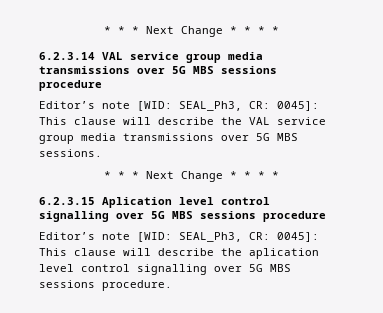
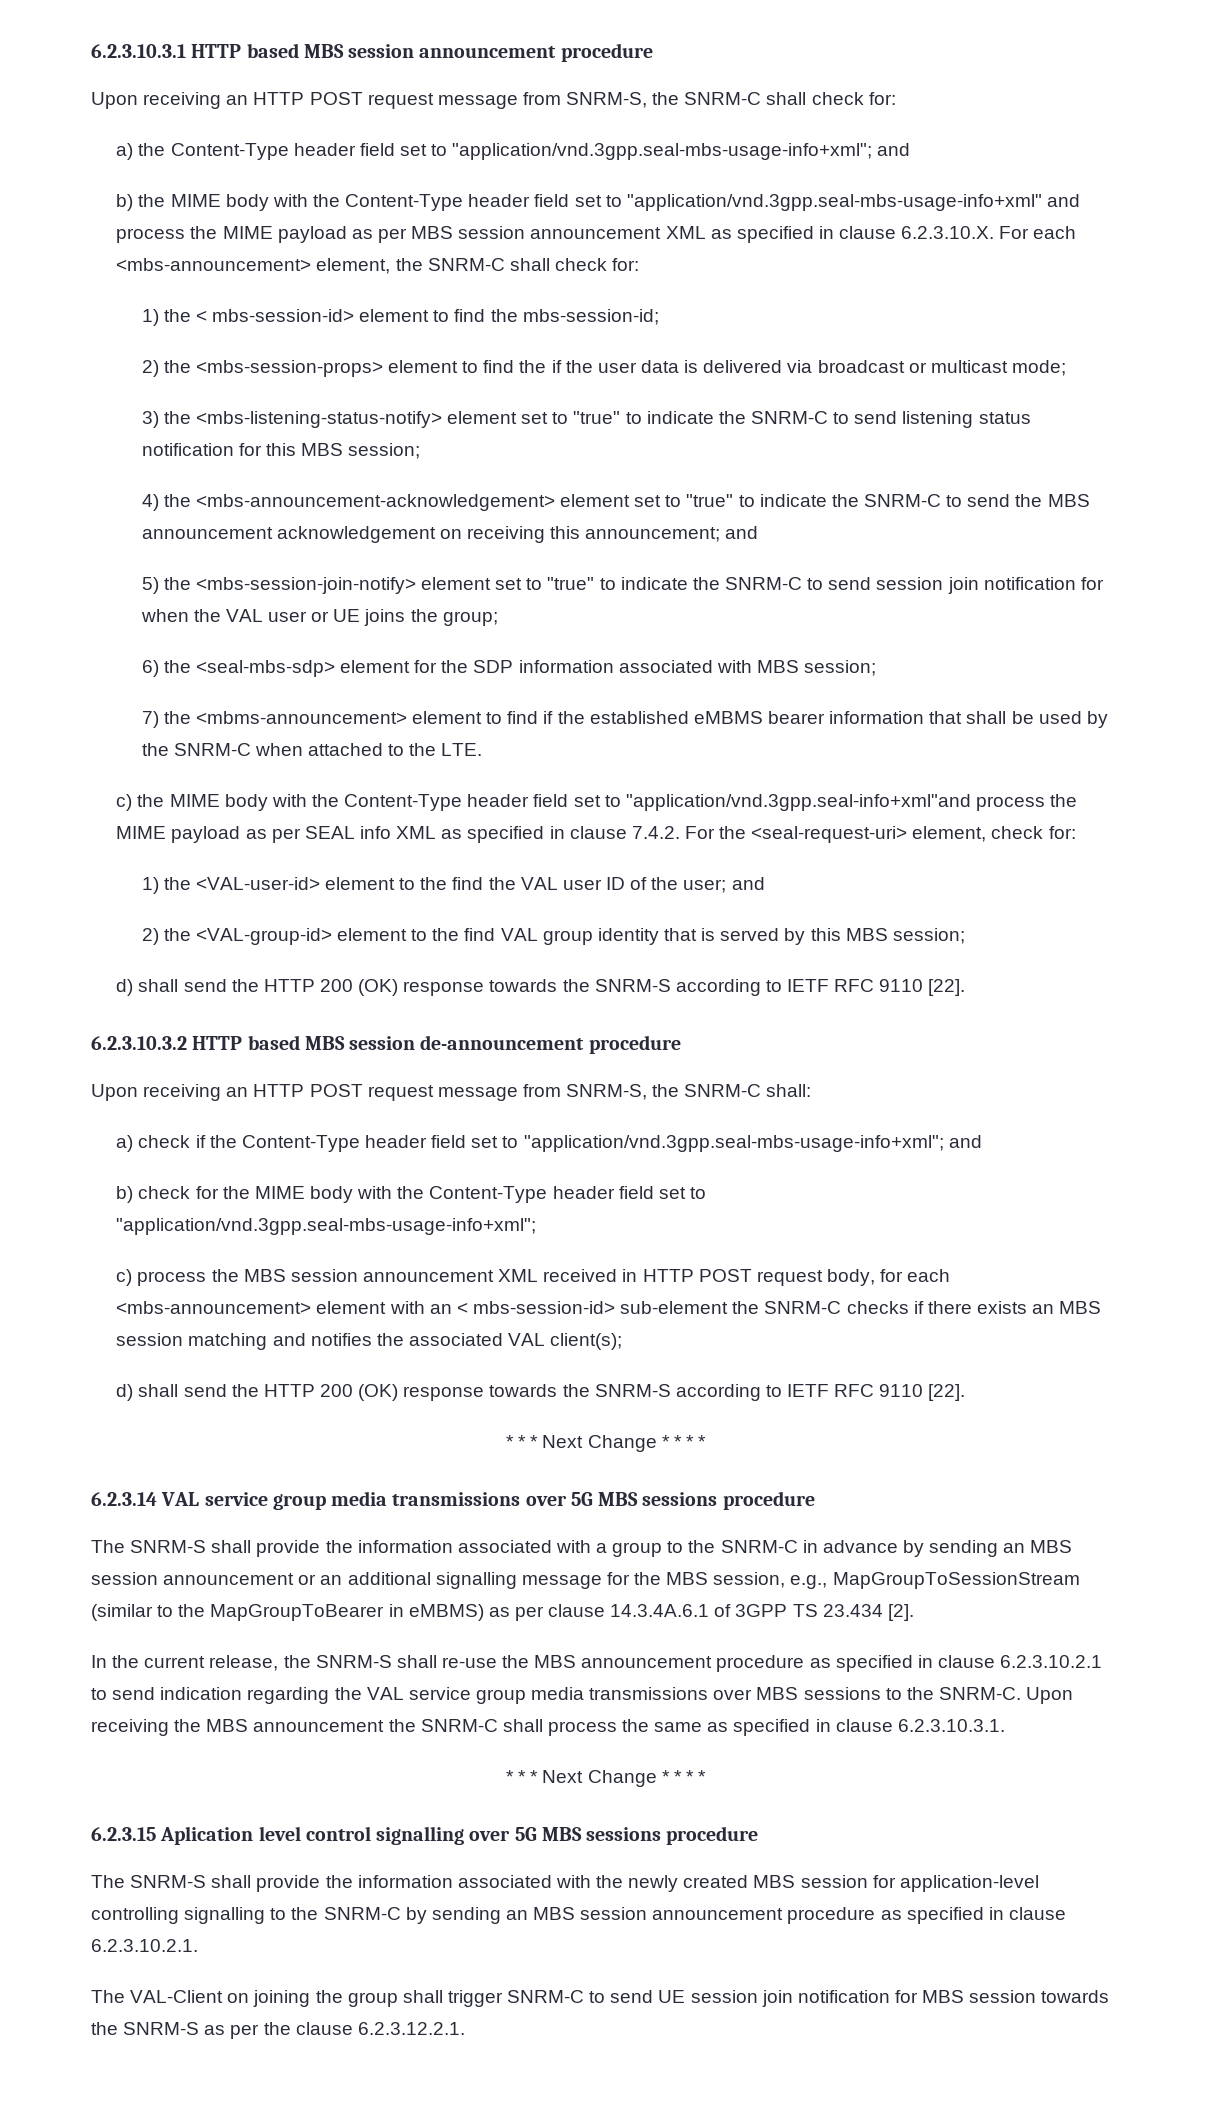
+ 6.2.3.10.3.1 HTTP based MBS session announcement procedure
+ Upon receiving an HTTP POST request message from SNRM-S, the SNRM-C shall check for:
+ a) the Content-Type header field set to "application/vnd.3gpp.seal-mbs-usage-info+xml"; and
+ b) the MIME body with the Content-Type header field set to "application/vnd.3gpp.seal-mbs-usage-info+xml" and process the MIME payload as per MBS session announcement XML as specified in clause 6.2.3.10.X. For each <mbs-announcement> element, the SNRM-C shall check for:
+ 1) the < mbs-session-id> element to find the mbs-session-id;
+ 2) the <mbs-session-props> element to find the if the user data is delivered via broadcast or multicast mode;
+ 3) the <mbs-listening-status-notify> element set to "true" to indicate the SNRM-C to send listening status notification for this MBS session;
+ 4) the <mbs-announcement-acknowledgement> element set to "true" to indicate the SNRM-C to send the MBS announcement acknowledgement on receiving this announcement; and
+ 5) the <mbs-session-join-notify> element set to "true" to indicate the SNRM-C to send session join notification for when the VAL user or UE joins the group;
+ 6) the <seal-mbs-sdp> element for the SDP information associated with MBS session;
+ 7) the <mbms-announcement> element to find if the established eMBMS bearer information that shall be used by the SNRM-C when attached to the LTE.
+ c) the MIME body with the Content-Type header field set to "application/vnd.3gpp.seal-info+xml"and process the MIME payload as per SEAL info XML as specified in clause 7.4.2. For the <seal-request-uri> element, check for:
+ 1) the <VAL-user-id> element to the find the VAL user ID of the user; and
+ 2) the <VAL-group-id> element to the find VAL group identity that is served by this MBS session;
+ d) shall send the HTTP 200 (OK) response towards the SNRM-S according to IETF RFC 9110 [22].
+ 6.2.3.10.3.2 HTTP based MBS session de-announcement procedure
+ Upon receiving an HTTP POST request message from SNRM-S, the SNRM-C shall:
+ a) check if the Content-Type header field set to "application/vnd.3gpp.seal-mbs-usage-info+xml"; and
+ b) check for the MIME body with the Content-Type header field set to "application/vnd.3gpp.seal-mbs-usage-info+xml";
+ c) process the MBS session announcement XML received in HTTP POST request body, for each <mbs-announcement> element with an < mbs-session-id> sub-element the SNRM-C checks if there exists an MBS session matching and notifies the associated VAL client(s);
+ d) shall send the HTTP 200 (OK) response towards the SNRM-S according to IETF RFC 9110 [22].
- Editor’s note [WID: SEAL_Ph3, CR: 0045]: This clause will describe the VAL service group media transmissions over 5G MBS sessions.
+ The SNRM-S shall provide the information associated with a group to the SNRM-C in advance by sending an MBS session announcement or an additional signalling message for the MBS session, e.g., MapGroupToSessionStream (similar to the MapGroupToBearer in eMBMS) as per clause 14.3.4A.6.1 of 3GPP TS 23.434 [2].
+ In the current release, the SNRM-S shall re-use the MBS announcement procedure as specified in clause 6.2.3.10.2.1 to send indication regarding the VAL service group media transmissions over MBS sessions to the SNRM-C. Upon receiving the MBS announcement the SNRM-C shall process the same as specified in clause 6.2.3.10.3.1.
- Editor’s note [WID: SEAL_Ph3, CR: 0045]: This clause will describe the aplication level control signalling over 5G MBS sessions procedure.
+ The SNRM-S shall provide the information associated with the newly created MBS session for application-level controlling signalling to the SNRM-C by sending an MBS session announcement procedure as specified in clause 6.2.3.10.2.1.
+ The VAL-Client on joining the group shall trigger SNRM-C to send UE session join notification for MBS session towards the SNRM-S as per the clause 6.2.3.12.2.1.

